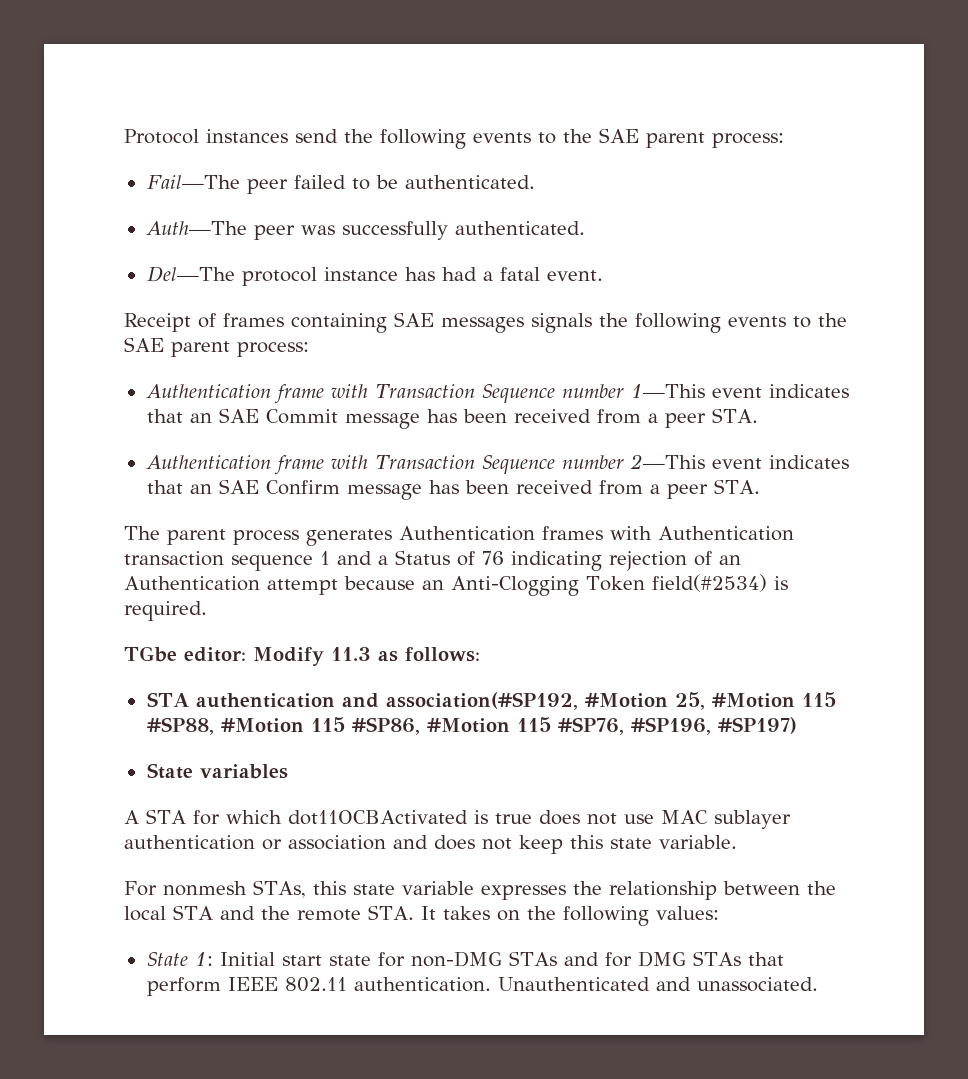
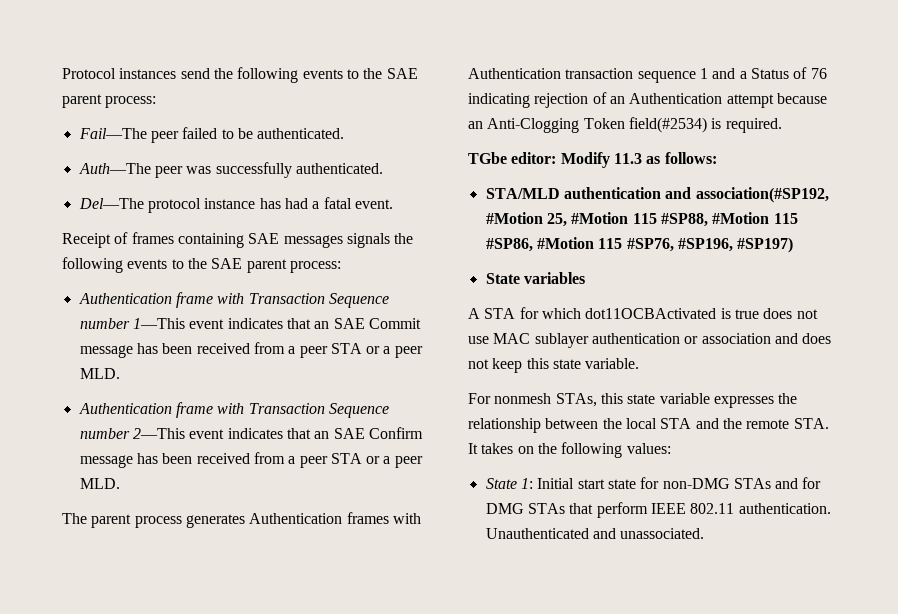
- Authentication frame with Transaction Sequence number 1—This event indicates that an SAE Commit message has been received from a peer STA.
+ Authentication frame with Transaction Sequence number 1—This event indicates that an SAE Commit message has been received from a peer STA or a peer MLD.
- Authentication frame with Transaction Sequence number 2—This event indicates that an SAE Confirm message has been received from a peer STA.
+ Authentication frame with Transaction Sequence number 2—This event indicates that an SAE Confirm message has been received from a peer STA or a peer MLD.
- STA authentication and association(#SP192, #Motion 25, #Motion 115 #SP88, #Motion 115 #SP86, #Motion 115 #SP76, #SP196, #SP197)
+ STA/MLD authentication and association(#SP192, #Motion 25, #Motion 115 #SP88, #Motion 115 #SP86, #Motion 115 #SP76, #SP196, #SP197)

